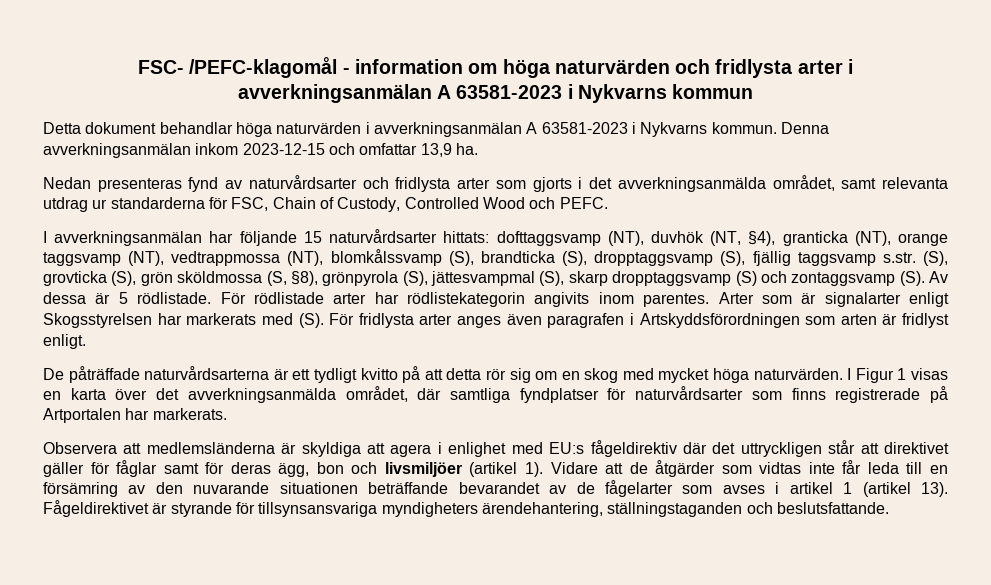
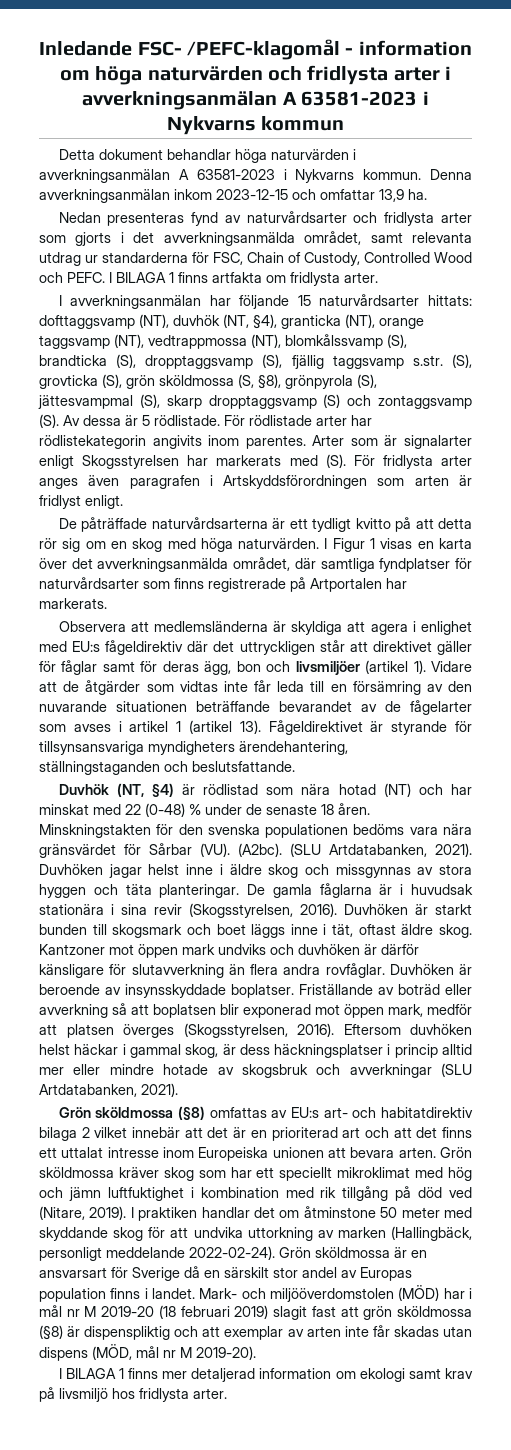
- FSC- /PEFC-klagomål - information om höga naturvärden och fridlysta arter i avverkningsanmälan A 63581-2023 i Nykvarns kommun
+ Inledande FSC- /PEFC-klagomål - information om höga naturvärden och fridlysta arter i avverkningsanmälan A 63581-2023 i Nykvarns kommun
+ I BILAGA 1 finns artfakta om fridlysta arter.
- De påträffade naturvårdsarterna är ett tydligt kvitto på att detta rör sig om en skog med mycket höga naturvärden.
+ De påträffade naturvårdsarterna är ett tydligt kvitto på att detta rör sig om en skog med höga naturvärden.
+ Duvhök (NT, §4) är rödlistad som nära hotad (NT) och har minskat med 22 (0-48) % under de senaste 18 åren. Minskningstakten för den svenska populationen bedöms vara nära gränsvärdet för Sårbar (VU). (A2bc). (SLU Artdatabanken, 2021). Duvhöken jagar helst inne i äldre skog och missgynnas av stora hyggen och täta planteringar. De gamla fåglarna är i huvudsak stationära i sina revir (Skogsstyrelsen, 2016). Duvhöken är starkt bunden till skogsmark och boet läggs inne i tät, oftast äldre skog. Kantzoner mot öppen mark undviks och duvhöken är därför känsligare för slutavverkning än flera andra rovfåglar. Duvhöken är beroende av insynsskyddade boplatser. Friställande av boträd eller avverkning så att boplatsen blir exponerad mot öppen mark, medför att platsen överges (Skogsstyrelsen, 2016). Eftersom duvhöken helst häckar i gammal skog, är dess häckningsplatser i princip alltid mer eller mindre hotade av skogsbruk och avverkningar (SLU Artdatabanken, 2021).
+ Grön sköldmossa (§8) omfattas av EU:s art- och habitatdirektiv bilaga 2 vilket innebär att det är en prioriterad art och att det finns ett uttalat intresse inom Europeiska unionen att bevara arten. Grön sköldmossa kräver skog som har ett speciellt mikroklimat med hög och jämn luftfuktighet i kombination med rik tillgång på död ved (Nitare, 2019). I praktiken handlar det om åtminstone 50 meter med skyddande skog för att undvika uttorkning av marken (Hallingbäck, personligt meddelande 2022-02-24). Grön sköldmossa är en ansvarsart för Sverige då en särskilt stor andel av Europas population finns i landet. Mark- och miljööverdomstolen (MÖD) har i mål nr M 2019-20 (18 februari 2019) slagit fast att grön sköldmossa (§8) är dispenspliktig och att exemplar av arten inte får skadas utan dispens (MÖD, mål nr M 2019-20).
+ I BILAGA 1 finns mer detaljerad information om ekologi samt krav på livsmiljö hos fridlysta arter.

